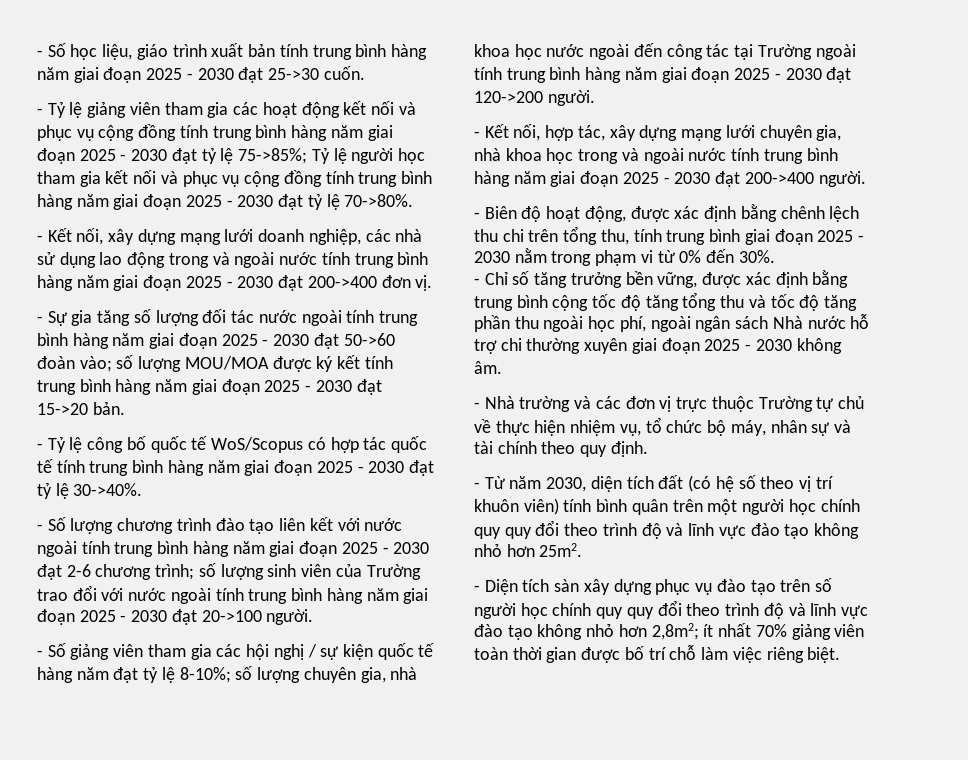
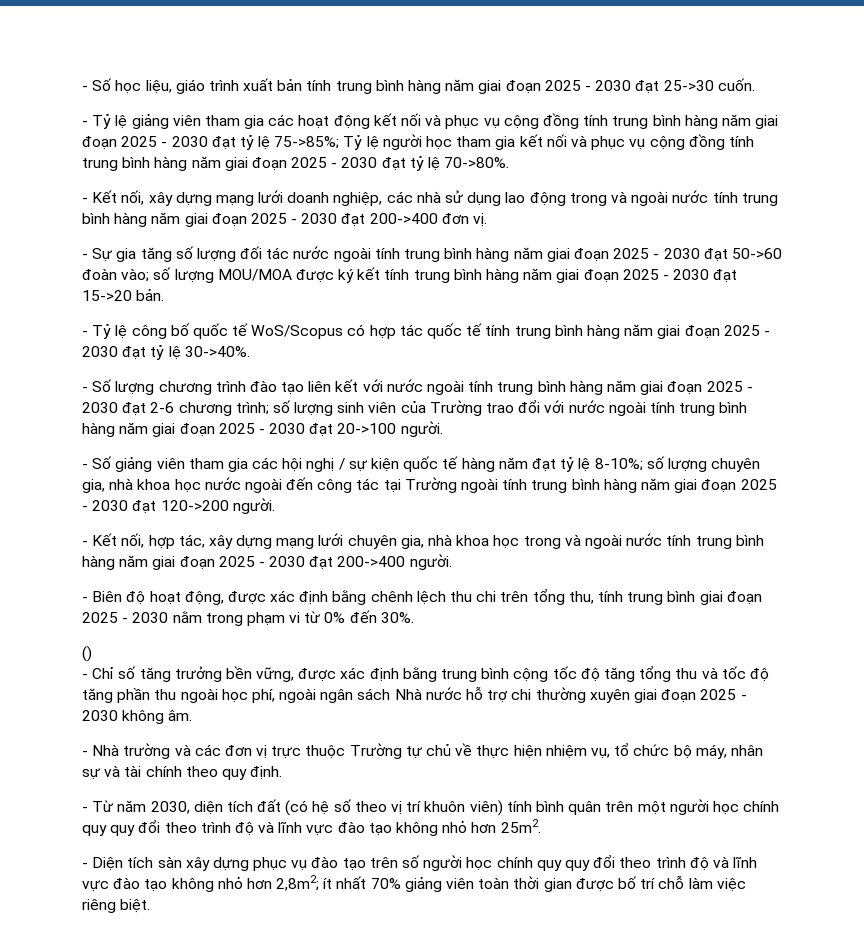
+ ()

